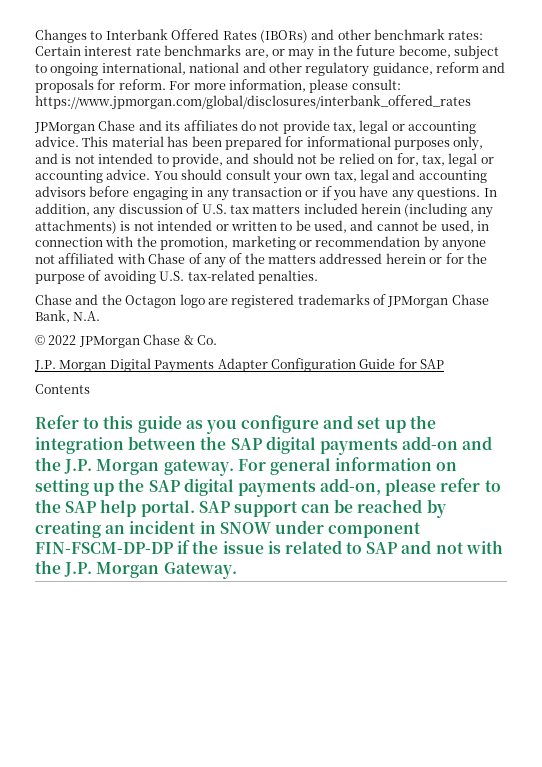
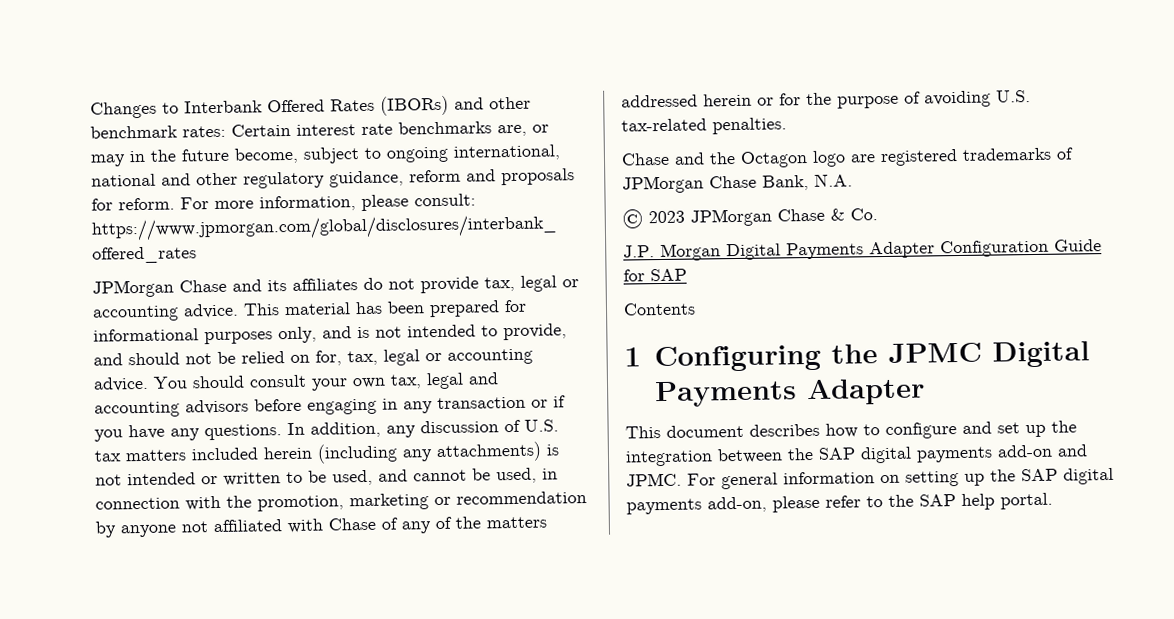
- © 2022 JPMorgan Chase & Co.
+ © 2023 JPMorgan Chase & Co.
- Refer to this guide as you configure and set up the integration between the SAP digital payments add-on and the J.P. Morgan gateway.
+ 1 Configuring the JPMC Digital Payments Adapter
+ This document describes how to configure and set up the integration between the SAP digital payments add-on and JPMC.
- SAP support can be reached by creating an incident in SNOW under component FIN-FSCM-DP-DP if the issue is related to SAP and not with the J.P. Morgan Gateway.

